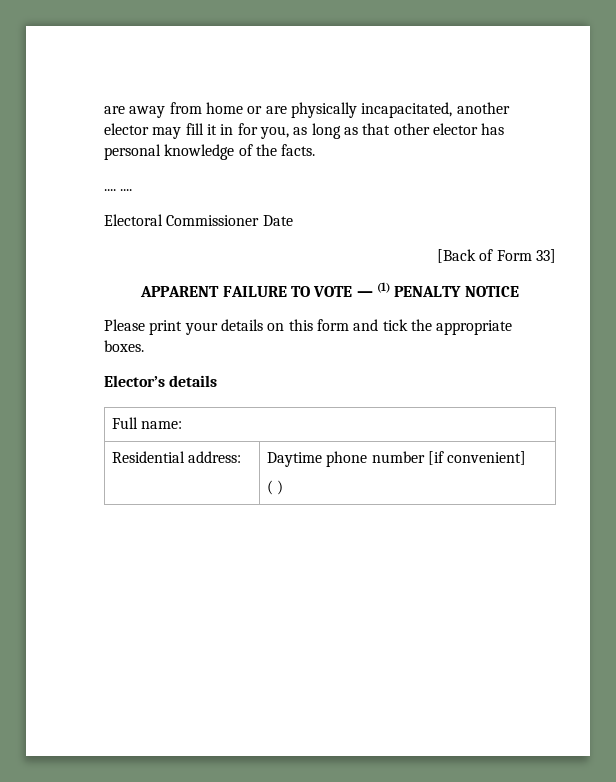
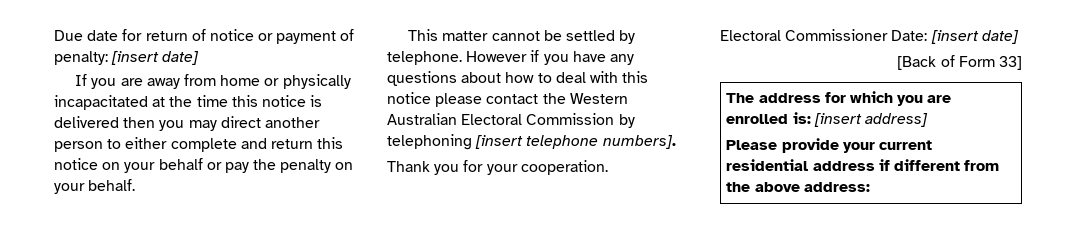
- are away from home or are physically incapacitated, another elector may fill it in for you, as long as that other elector has personal knowledge of the facts.
- .... ....
+ Due date for return of notice or payment of penalty: [insert date]
+ If you are away from home or physically incapacitated at the time this notice is delivered then you may direct another person to either complete and return this notice on your behalf or pay the penalty on your behalf.
+ This matter cannot be settled by telephone. However if you have any questions about how to deal with this notice please contact the Western Australian Electoral Commission by telephoning [insert telephone numbers].
+ Thank you for your cooperation.
- Electoral Commissioner Date
+ Electoral Commissioner Date: [insert date]
- APPARENT FAILURE TO VOTE — (1) PENALTY NOTICE
- Please print your details on this form and tick the appropriate boxes.
- Elector’s details
- Full name:
- Residential address: | Daytime phone number [if convenient]
- ( )
+ The address for which you are enrolled is: [insert address]
+ Please provide your current residential address if different from the above address:

